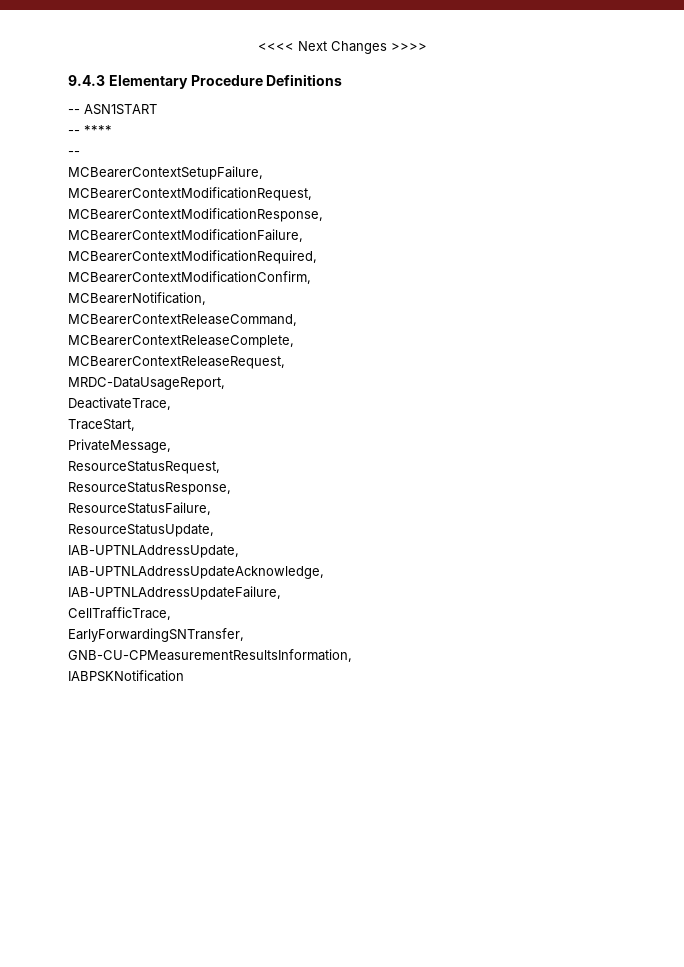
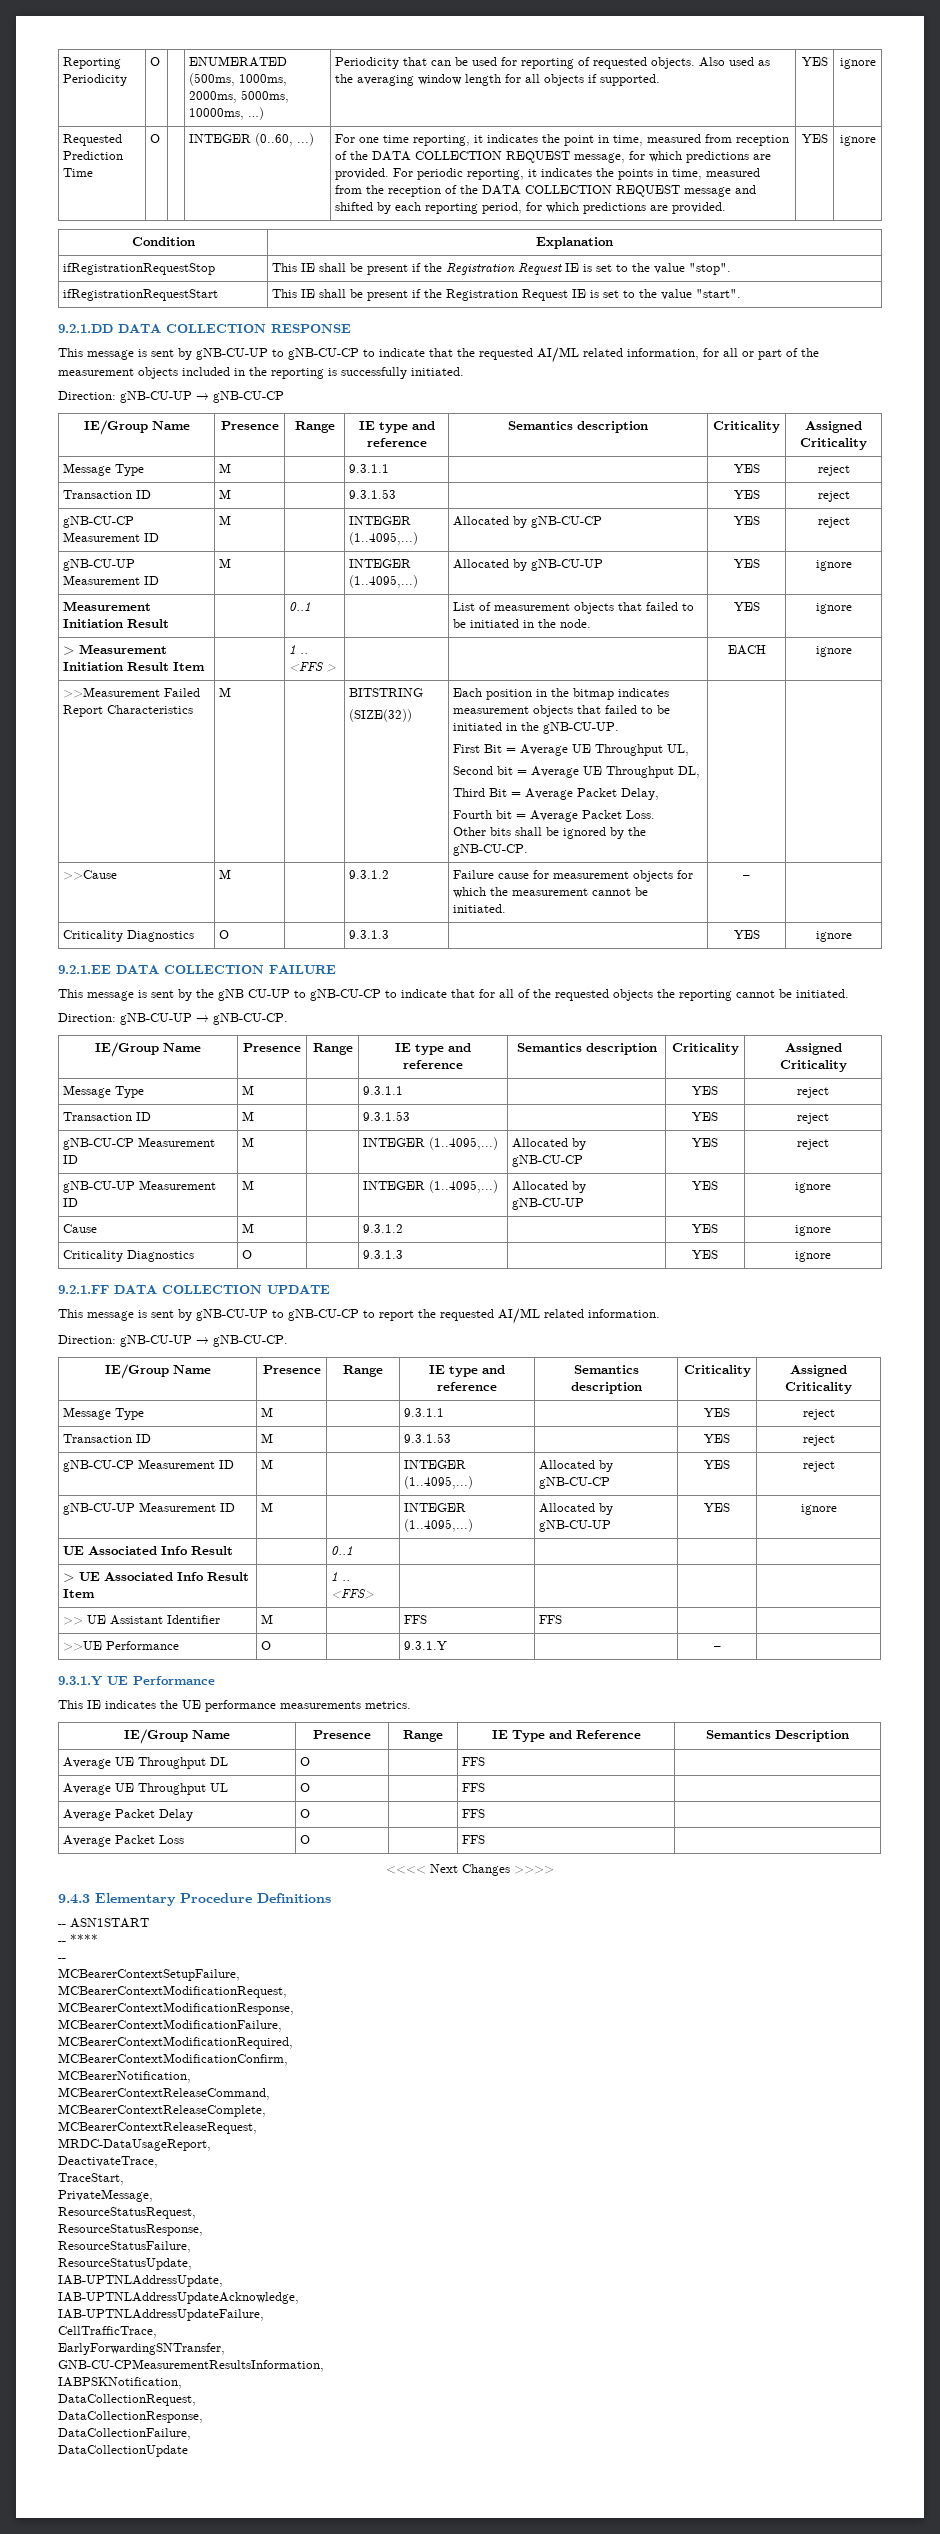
+ Reporting Periodicity | O | | ENUMERATED (500ms, 1000ms, 2000ms, 5000ms, 10000ms, …) | Periodicity that can be used for reporting of requested objects. Also used as the averaging window length for all objects if supported. | YES | ignore
+ Requested Prediction Time | O | | INTEGER (0..60, ...) | For one time reporting, it indicates the point in time, measured from reception of the DATA COLLECTION REQUEST message, for which predictions are provided. For periodic reporting, it indicates the points in time, measured from the reception of the DATA COLLECTION REQUEST message and shifted by each reporting period, for which predictions are provided. | YES | ignore
+ Condition | Explanation
+ ifRegistrationRequestStop | This IE shall be present if the Registration Request IE is set to the value "stop".
+ ifRegistrationRequestStart | This IE shall be present if the Registration Request IE is set to the value "start".
+ 9.2.1.DD DATA COLLECTION RESPONSE
+ This message is sent by gNB-CU-UP to gNB-CU-CP to indicate that the requested AI/ML related information, for all or part of the measurement objects included in the reporting is successfully initiated.
+ Direction: gNB-CU-UP → gNB-CU-CP
+ IE/Group Name | Presence | Range | IE type and reference | Semantics description | Criticality | Assigned Criticality
+ Message Type | M | | 9.3.1.1 | | YES | reject
+ Transaction ID | M | | 9.3.1.53 | | YES | reject
+ gNB-CU-CP Measurement ID | M | | INTEGER (1..4095,...) | Allocated by gNB-CU-CP | YES | reject
+ gNB-CU-UP Measurement ID | M | | INTEGER (1..4095,...) | Allocated by gNB-CU-UP | YES | ignore
+ Measurement Initiation Result | | 0..1 | | List of measurement objects that failed to be initiated in the node. | YES | ignore
+ > Measurement Initiation Result Item | | 1 .. <FFS > | | | EACH | ignore
+ >>Measurement Failed Report Characteristics | M | | BITSTRING
+ (SIZE(32)) | Each position in the bitmap indicates measurement objects that failed to be initiated in the gNB-CU-UP.
+ First Bit = Average UE Throughput UL,
+ Second bit = Average UE Throughput DL,
+ Third Bit = Average Packet Delay,
+ Fourth bit = Average Packet Loss.
+ Other bits shall be ignored by the gNB-CU-CP. | |
+ >>Cause | M | | 9.3.1.2 | Failure cause for measurement objects for which the measurement cannot be initiated. | – |
+ Criticality Diagnostics | O | | 9.3.1.3 | | YES | ignore
+ 9.2.1.EE DATA COLLECTION FAILURE
+ This message is sent by the gNB CU-UP to gNB-CU-CP to indicate that for all of the requested objects the reporting cannot be initiated.
+ Direction: gNB-CU-UP → gNB-CU-CP.
+ IE/Group Name | Presence | Range | IE type and reference | Semantics description | Criticality | Assigned Criticality
+ Message Type | M | | 9.3.1.1 | | YES | reject
+ Transaction ID | M | | 9.3.1.53 | | YES | reject
+ gNB-CU-CP Measurement ID | M | | INTEGER (1..4095,...) | Allocated by gNB-CU-CP | YES | reject
+ gNB-CU-UP Measurement ID | M | | INTEGER (1..4095,...) | Allocated by gNB-CU-UP | YES | ignore
+ Cause | M | | 9.3.1.2 | | YES | ignore
+ Criticality Diagnostics | O | | 9.3.1.3 | | YES | ignore
+ 9.2.1.FF DATA COLLECTION UPDATE
+ This message is sent by gNB-CU-UP to gNB-CU-CP to report the requested AI/ML related information.
+ Direction: gNB-CU-UP → gNB-CU-CP.
+ IE/Group Name | Presence | Range | IE type and reference | Semantics description | Criticality | Assigned Criticality
+ Message Type | M | | 9.3.1.1 | | YES | reject
+ Transaction ID | M | | 9.3.1.53 | | YES | reject
+ gNB-CU-CP Measurement ID | M | | INTEGER (1..4095,...) | Allocated by gNB-CU-CP | YES | reject
+ gNB-CU-UP Measurement ID | M | | INTEGER (1..4095,...) | Allocated by gNB-CU-UP | YES | ignore
+ UE Associated Info Result | | 0..1 | | | |
+ > UE Associated Info Result Item | | 1 .. <FFS> | | | |
+ >> UE Assistant Identifier | M | | FFS | FFS | |
+ >>UE Performance | O | | 9.3.1.Y | | – |
+ 9.3.1.Y UE Performance
+ This IE indicates the UE performance measurements metrics.
+ IE/Group Name | Presence | Range | IE Type and Reference | Semantics Description
+ Average UE Throughput DL | O | | FFS |
+ Average UE Throughput UL | O | | FFS |
+ Average Packet Delay | O | | FFS |
+ Average Packet Loss | O | | FFS |
- IABPSKNotification
+ IABPSKNotification,
+ DataCollectionRequest,
+ DataCollectionResponse,
+ DataCollectionFailure,
+ DataCollectionUpdate

